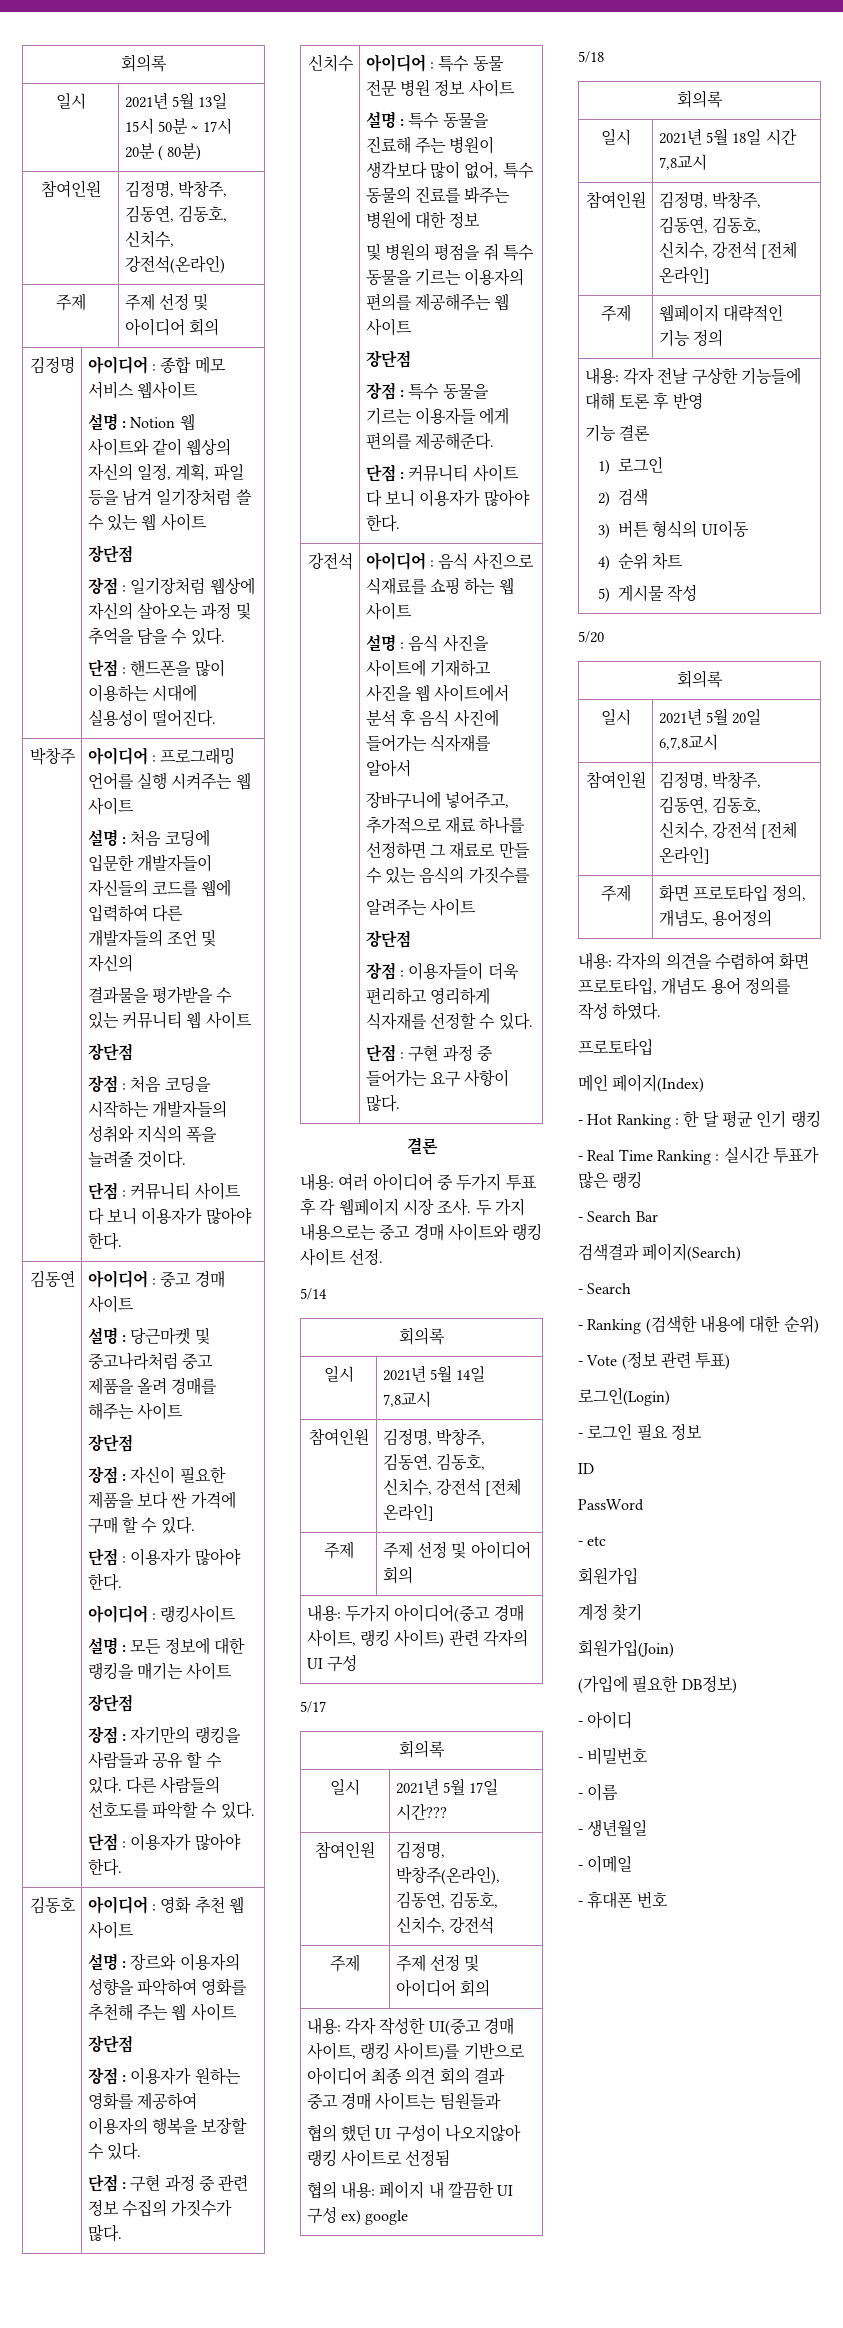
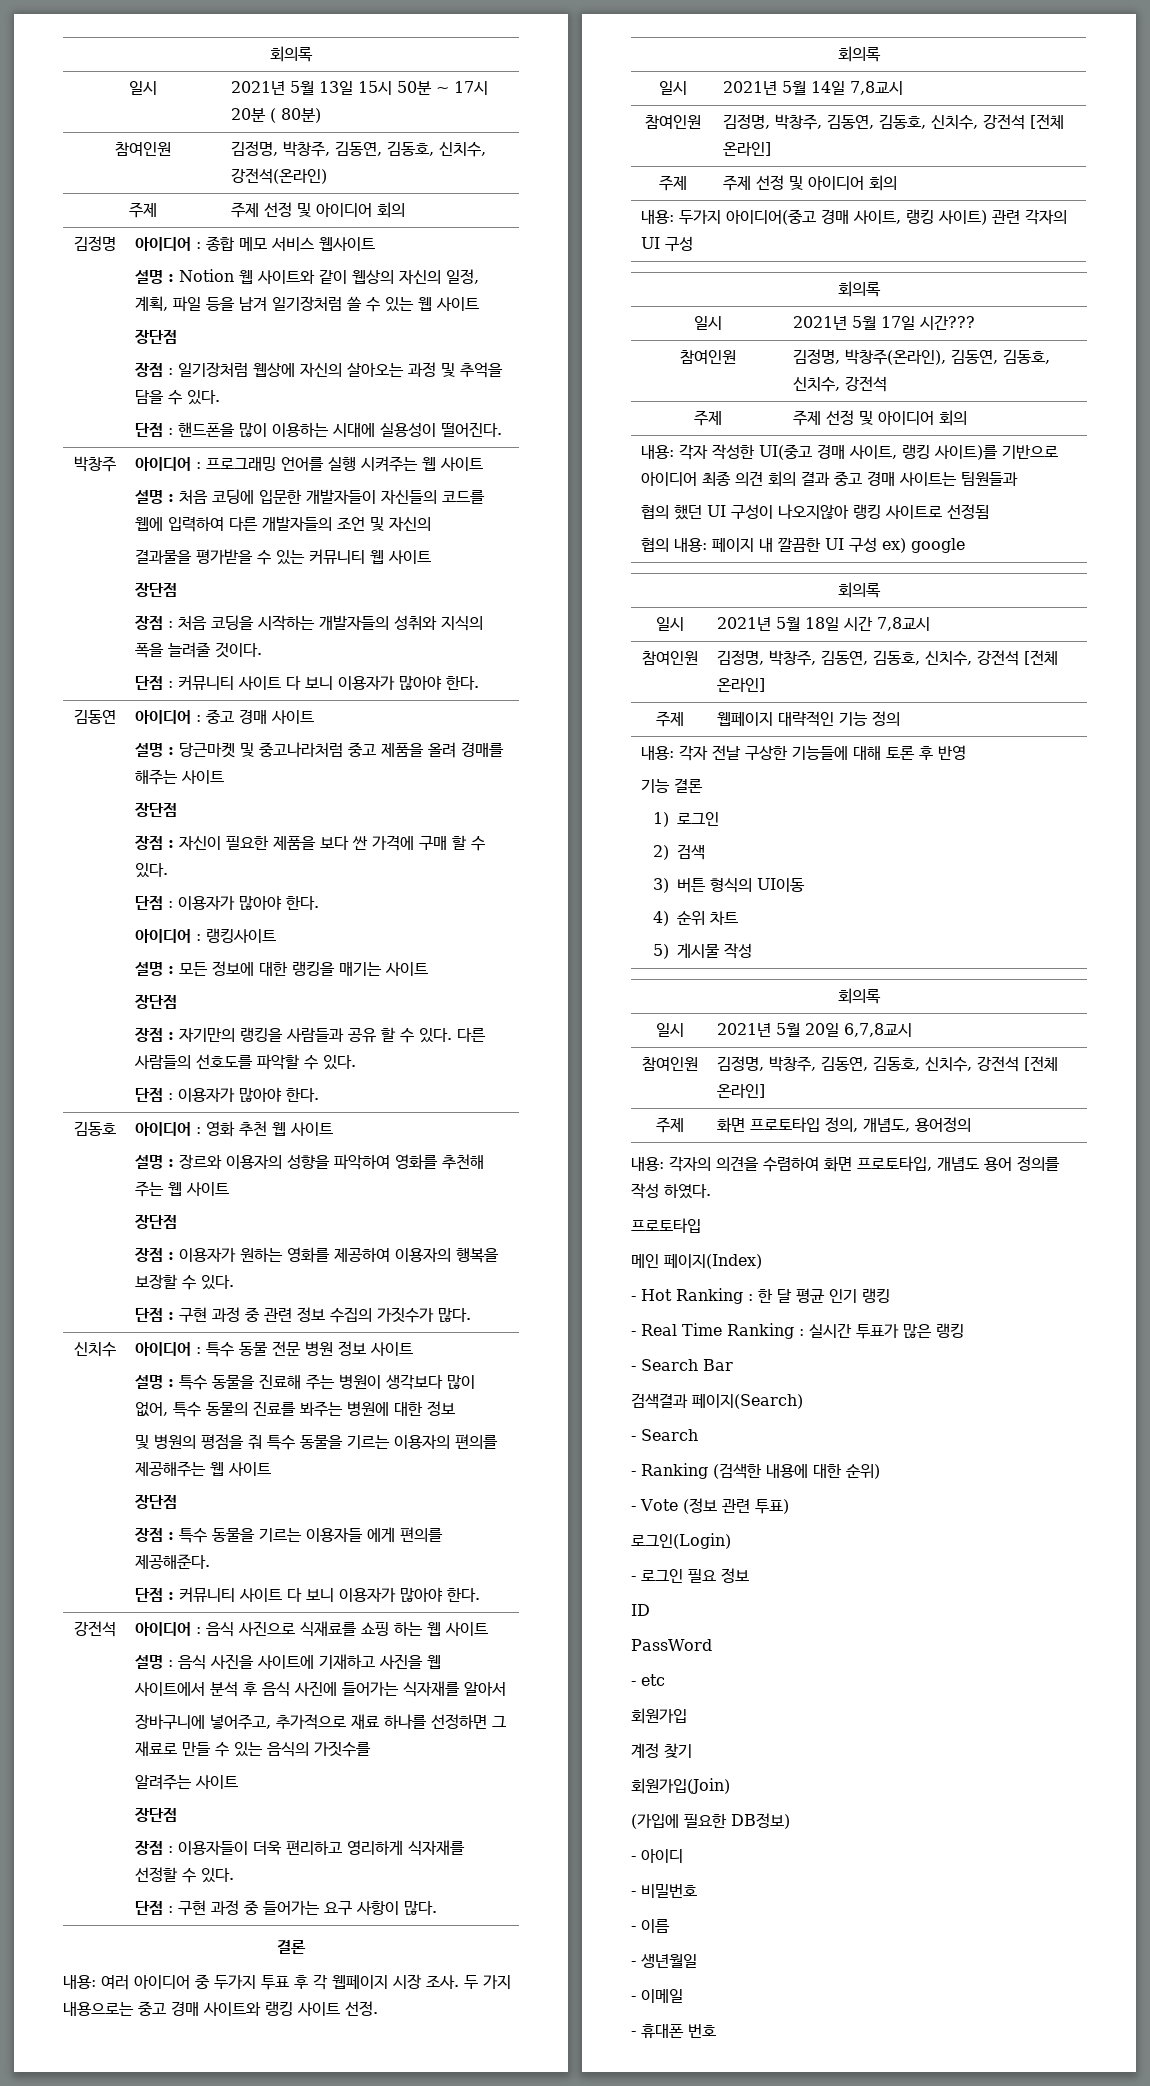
- 5/14
- 5/17
- 5/18
- 5/20

